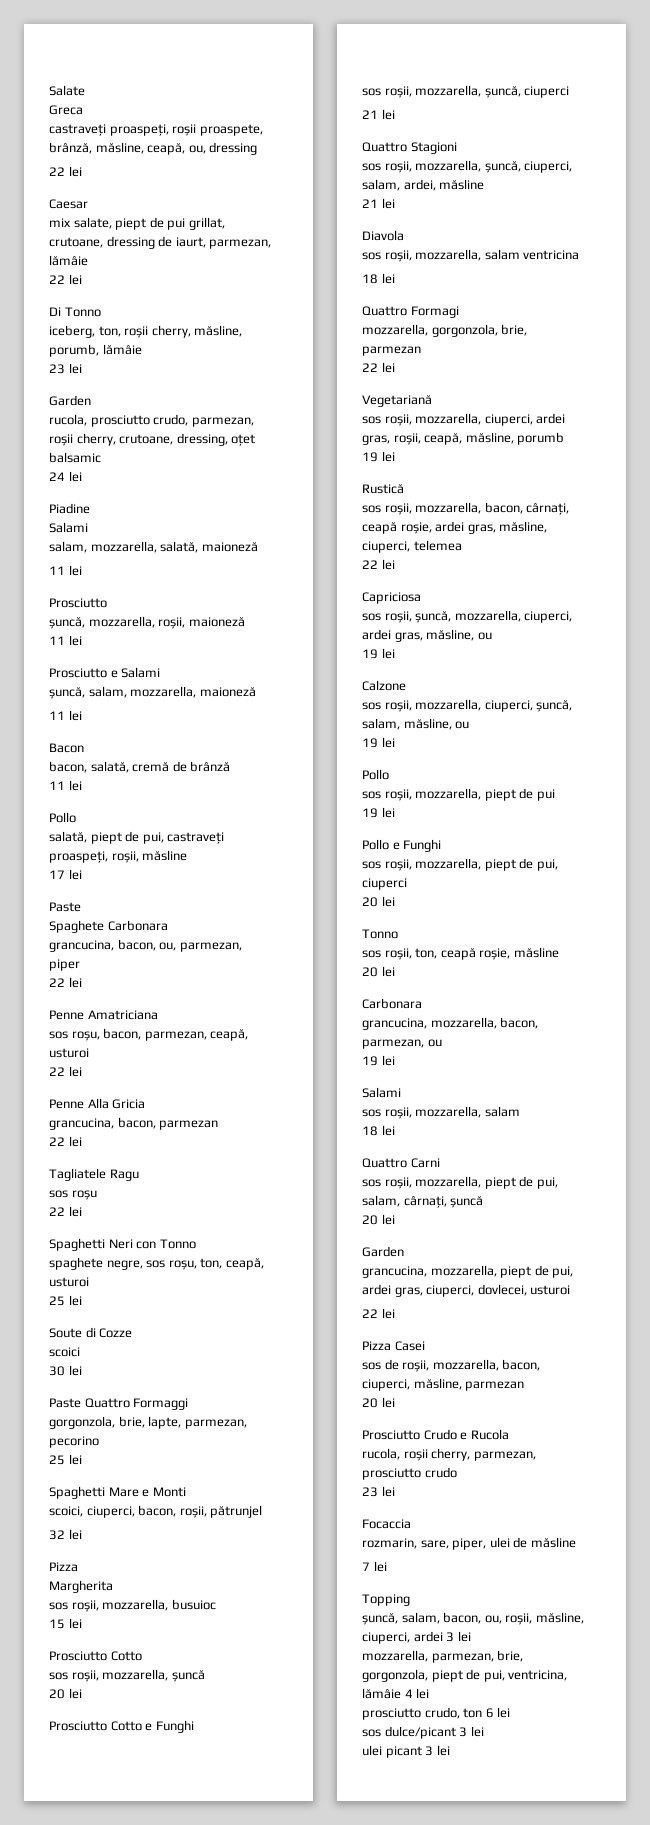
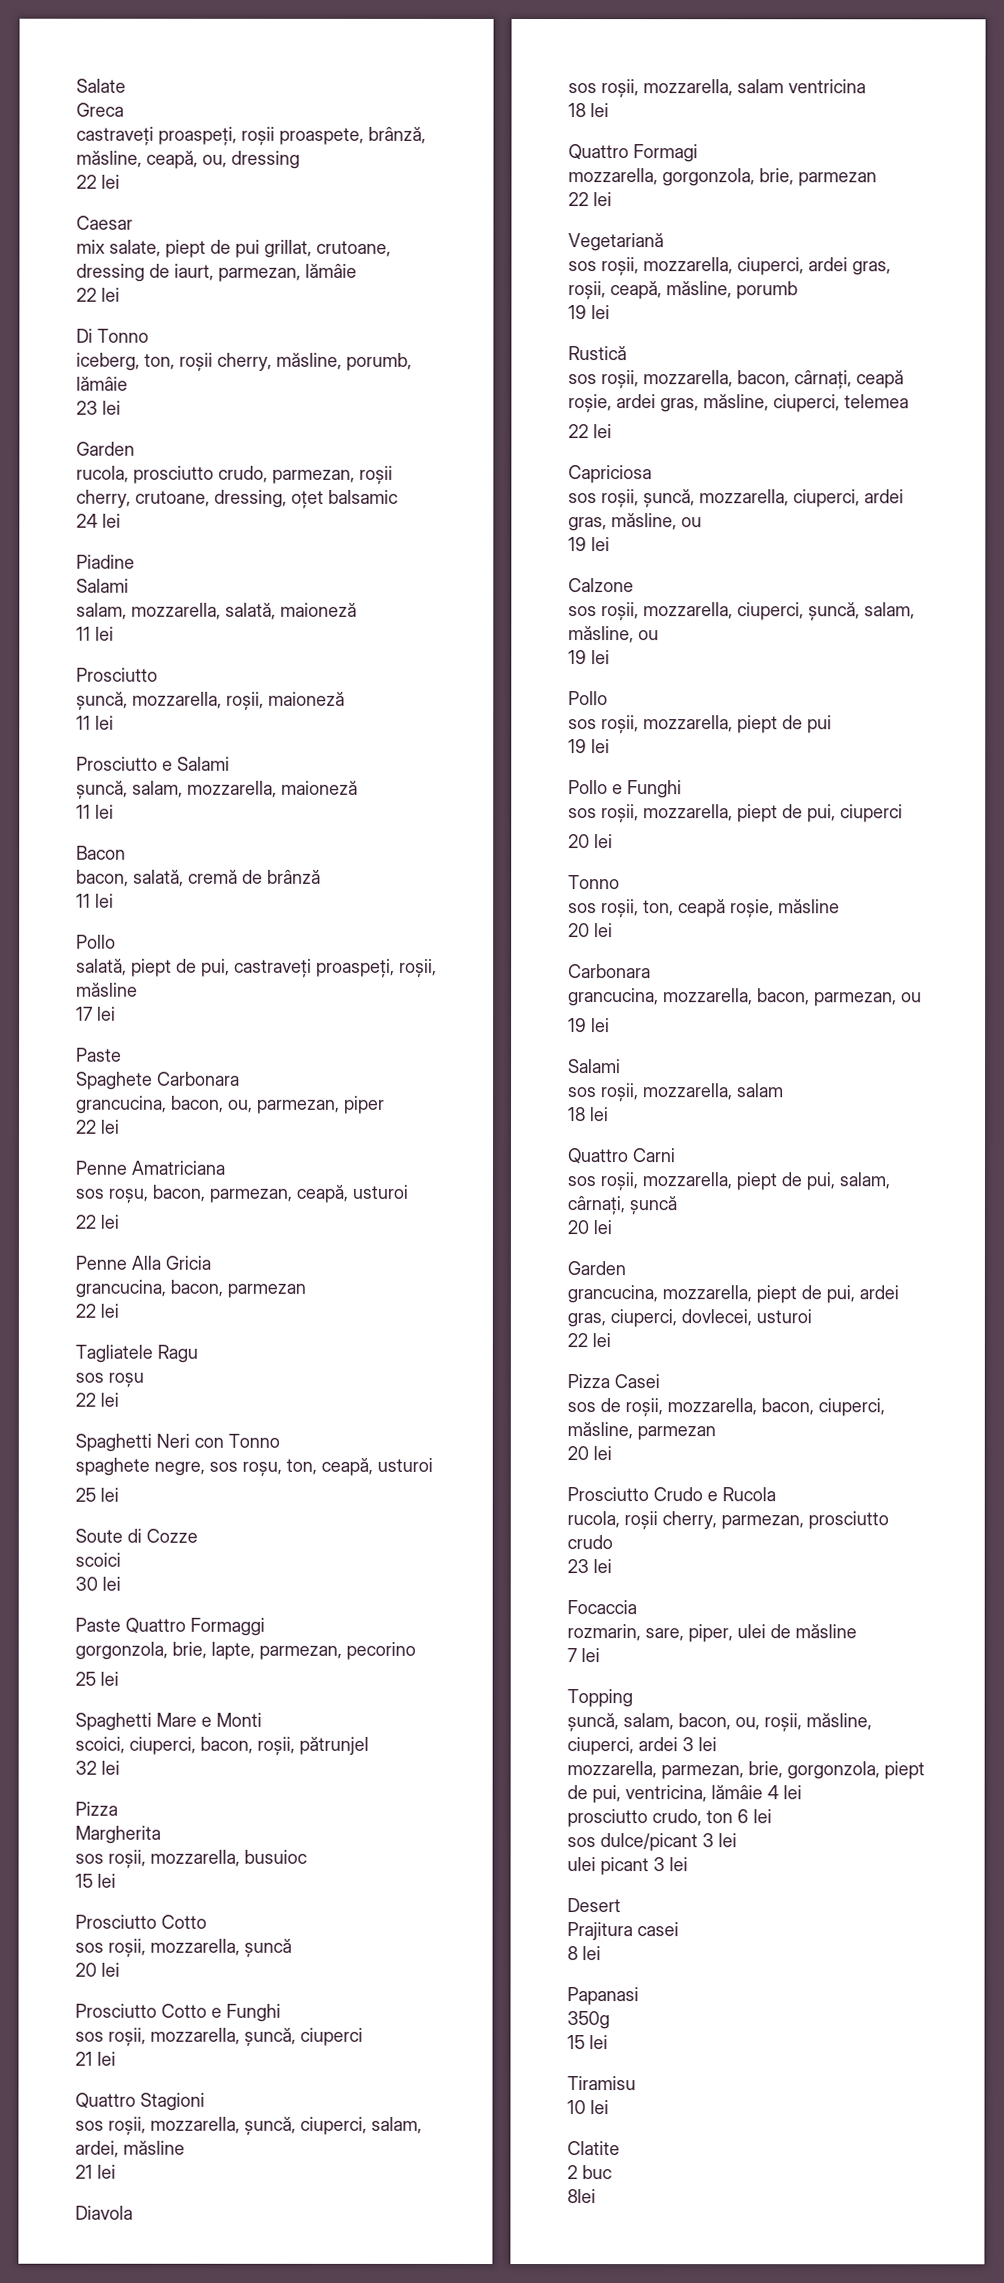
+ Desert
+ Prajitura casei
+ 8 lei
+ Papanasi
+ 350g
+ 15 lei
+ Tiramisu
+ 10 lei
+ Clatite
+ 2 buc
+ 8lei

